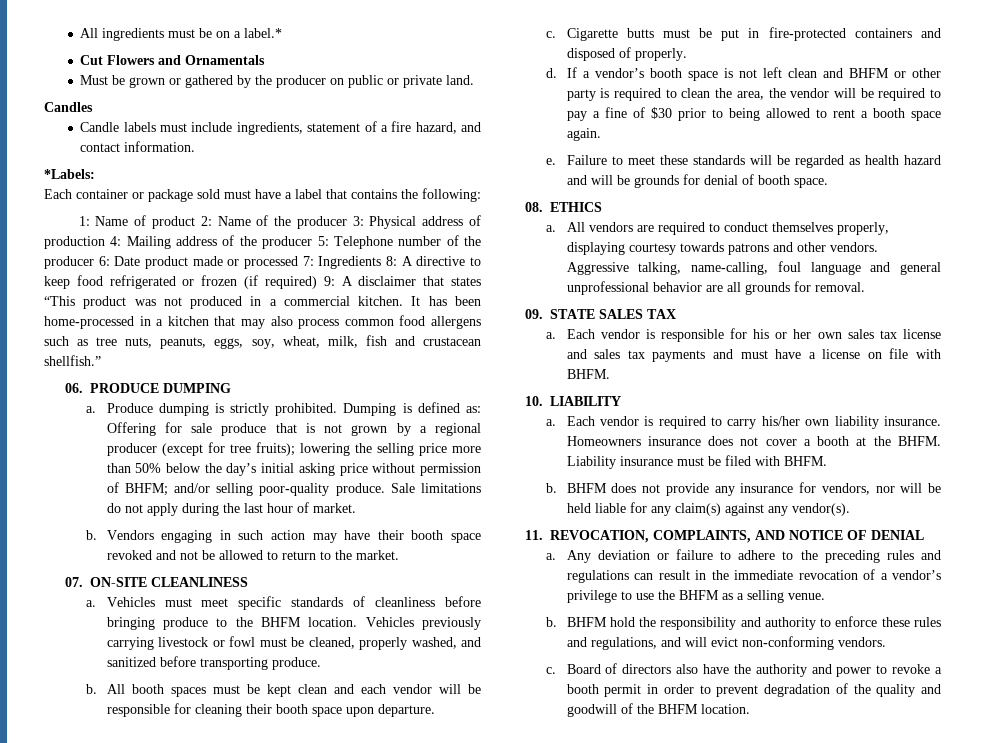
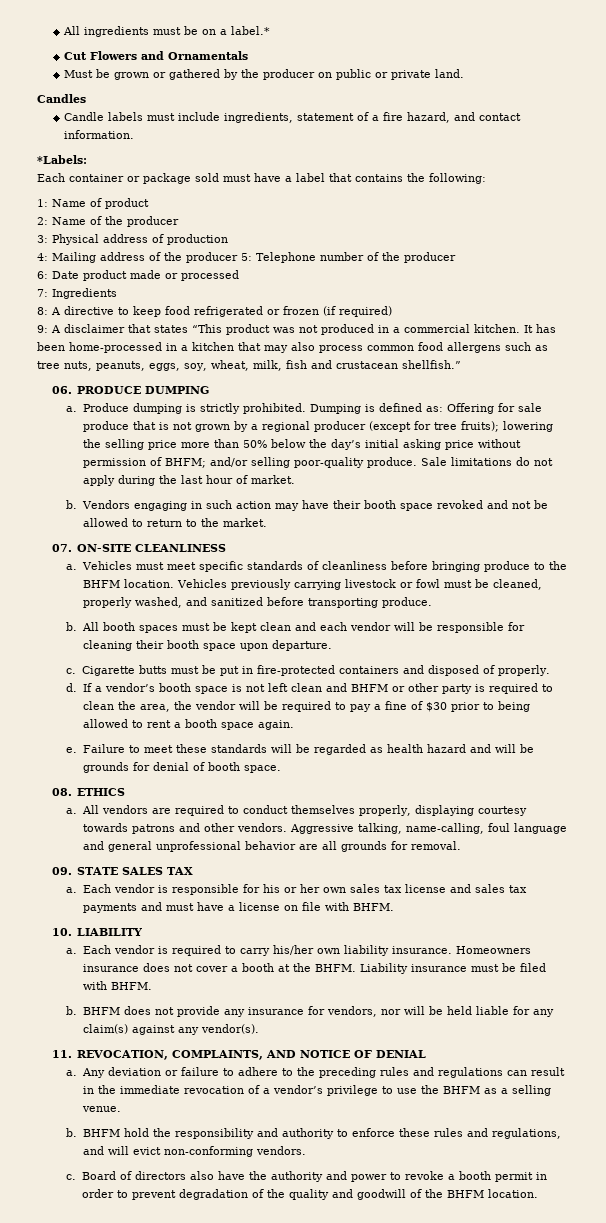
- 1: Name of product 2: Name of the producer 3: Physical address of production 4: Mailing address of the producer 5: Telephone number of the producer 6: Date product made or processed 7: Ingredients 8: A directive to keep food refrigerated or frozen (if required) 9: A disclaimer that states “This product was not produced in a commercial kitchen.
+ 1: Name of product
+ 2: Name of the producer
+ 3: Physical address of production
+ 4: Mailing address of the producer 5: Telephone number of the producer
+ 6: Date product made or processed
+ 7: Ingredients
+ 8: A directive to keep food refrigerated or frozen (if required)
+ 9: A disclaimer that states “This product was not produced in a commercial kitchen.

